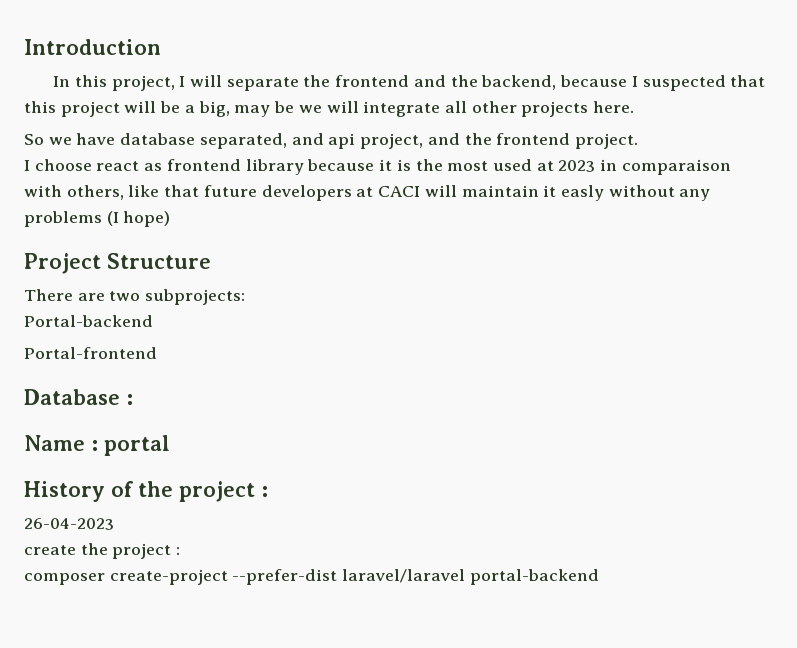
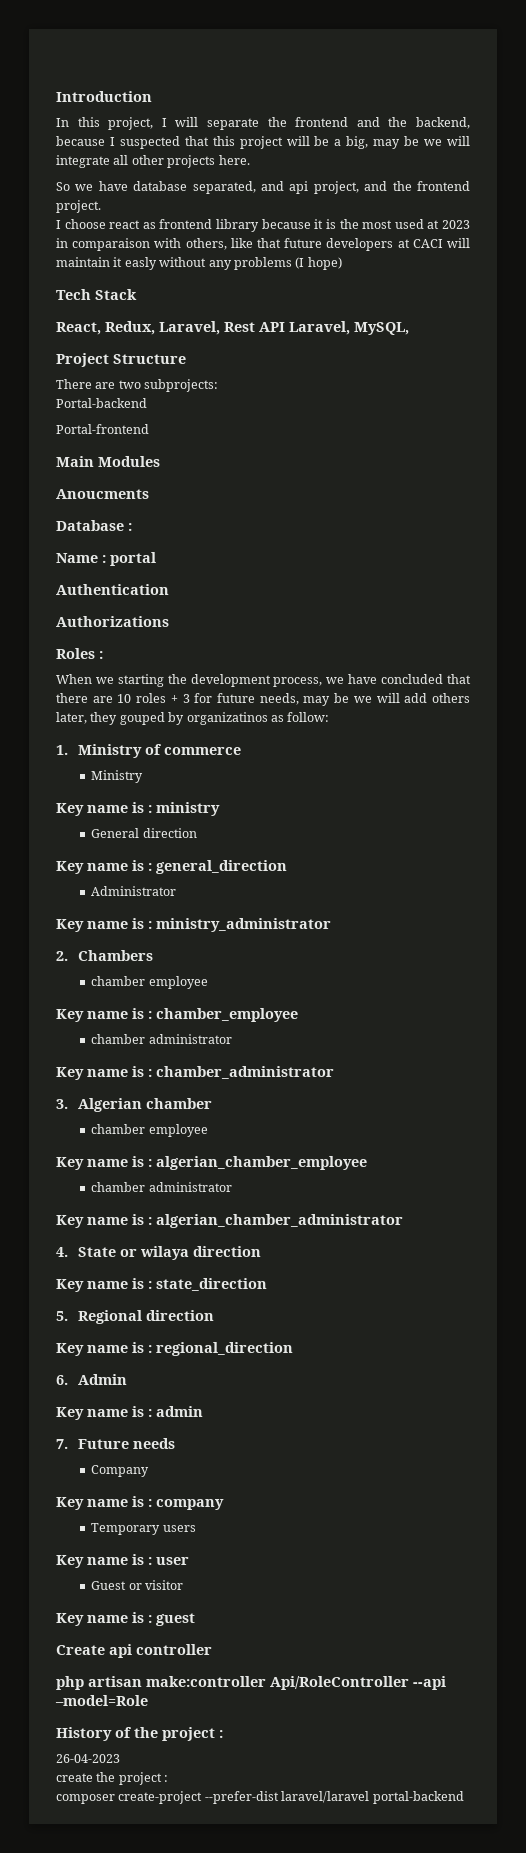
+ Tech Stack
+ React, Redux, Laravel, Rest API Laravel, MySQL,
+ Main Modules
+ Anoucments
+ Authentication
+ Authorizations
+ Roles :
+ When we starting the development process, we have concluded that there are 10 roles + 3 for future needs, may be we will add others later, they gouped by organizatinos as follow:
+ 1. Ministry of commerce
+ Ministry
+ Key name is : ministry
+ General direction
+ Key name is : general_direction
+ Administrator
+ Key name is : ministry_administrator
+ 2. Chambers
+ chamber employee
+ Key name is : chamber_employee
+ chamber administrator
+ Key name is : chamber_administrator
+ 3. Algerian chamber
+ chamber employee
+ Key name is : algerian_chamber_employee
+ chamber administrator
+ Key name is : algerian_chamber_administrator
+ 4. State or wilaya direction
+ Key name is : state_direction
+ 5. Regional direction
+ Key name is : regional_direction
+ 6. Admin
+ Key name is : admin
+ 7. Future needs
+ Company
+ Key name is : company
+ Temporary users
+ Key name is : user
+ Guest or visitor
+ Key name is : guest
+ Create api controller
+ php artisan make:controller Api/RoleController --api –model=Role

